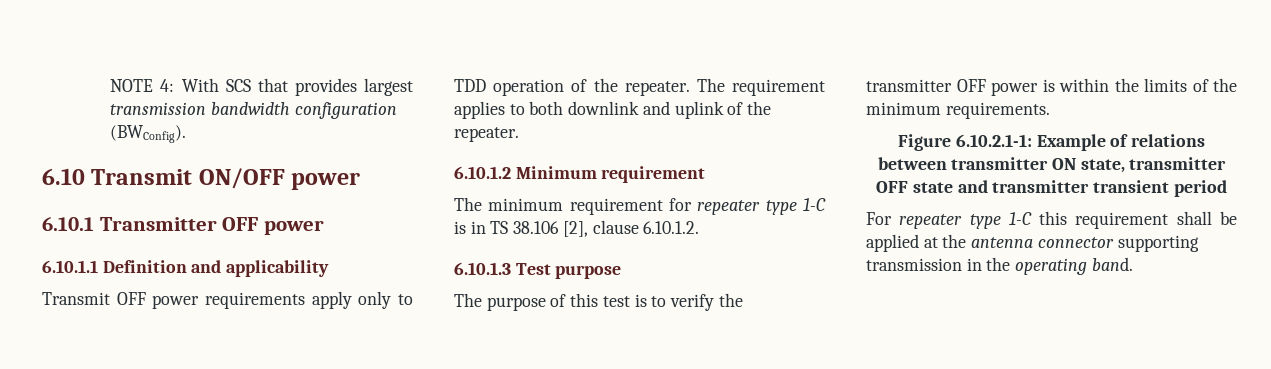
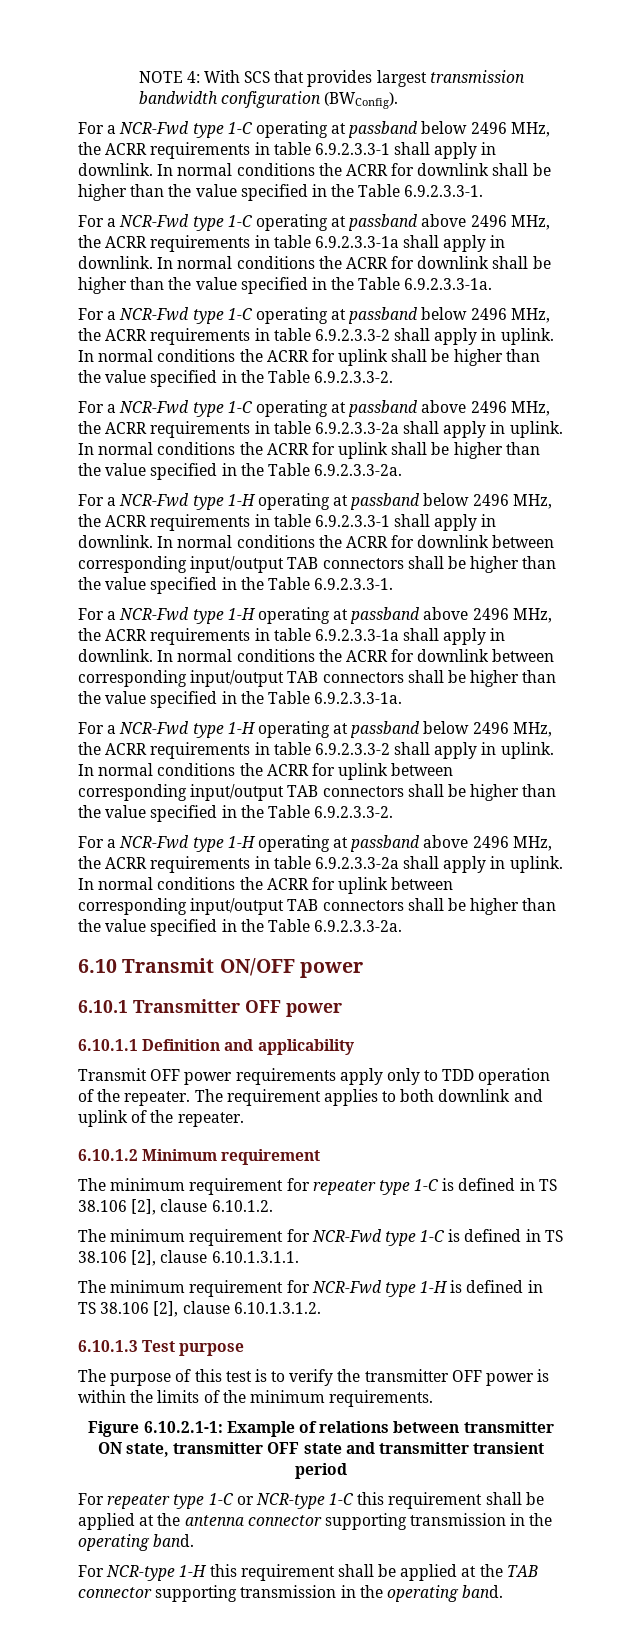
+ For a NCR-Fwd type 1-C operating at passband below 2496 MHz, the ACRR requirements in table 6.9.2.3.3-1 shall apply in downlink. In normal conditions the ACRR for downlink shall be higher than the value specified in the Table 6.9.2.3.3-1.
+ For a NCR-Fwd type 1-C operating at passband above 2496 MHz, the ACRR requirements in table 6.9.2.3.3-1a shall apply in downlink. In normal conditions the ACRR for downlink shall be higher than the value specified in the Table 6.9.2.3.3-1a.
+ For a NCR-Fwd type 1-C operating at passband below 2496 MHz, the ACRR requirements in table 6.9.2.3.3-2 shall apply in uplink. In normal conditions the ACRR for uplink shall be higher than the value specified in the Table 6.9.2.3.3-2.
+ For a NCR-Fwd type 1-C operating at passband above 2496 MHz, the ACRR requirements in table 6.9.2.3.3-2a shall apply in uplink. In normal conditions the ACRR for uplink shall be higher than the value specified in the Table 6.9.2.3.3-2a.
+ For a NCR-Fwd type 1-H operating at passband below 2496 MHz, the ACRR requirements in table 6.9.2.3.3-1 shall apply in downlink. In normal conditions the ACRR for downlink between corresponding input/output TAB connectors shall be higher than the value specified in the Table 6.9.2.3.3-1.
+ For a NCR-Fwd type 1-H operating at passband above 2496 MHz, the ACRR requirements in table 6.9.2.3.3-1a shall apply in downlink. In normal conditions the ACRR for downlink between corresponding input/output TAB connectors shall be higher than the value specified in the Table 6.9.2.3.3-1a.
+ For a NCR-Fwd type 1-H operating at passband below 2496 MHz, the ACRR requirements in table 6.9.2.3.3-2 shall apply in uplink. In normal conditions the ACRR for uplink between corresponding input/output TAB connectors shall be higher than the value specified in the Table 6.9.2.3.3-2.
+ For a NCR-Fwd type 1-H operating at passband above 2496 MHz, the ACRR requirements in table 6.9.2.3.3-2a shall apply in uplink. In normal conditions the ACRR for uplink between corresponding input/output TAB connectors shall be higher than the value specified in the Table 6.9.2.3.3-2a.
- The minimum requirement for repeater type 1-C is in TS 38.106 [2], clause 6.10.1.2.
+ The minimum requirement for repeater type 1-C is defined in TS 38.106 [2], clause 6.10.1.2.
+ The minimum requirement for NCR-Fwd type 1-C is defined in TS 38.106 [2], clause 6.10.1.3.1.1.
+ The minimum requirement for NCR-Fwd type 1-H is defined in TS 38.106 [2], clause 6.10.1.3.1.2.
- For repeater type 1-C this requirement shall be applied at the antenna connector supporting transmission in the operating band.
+ For repeater type 1-C or NCR-type 1-C this requirement shall be applied at the antenna connector supporting transmission in the operating band.
+ For NCR-type 1-H this requirement shall be applied at the TAB connector supporting transmission in the operating band.

